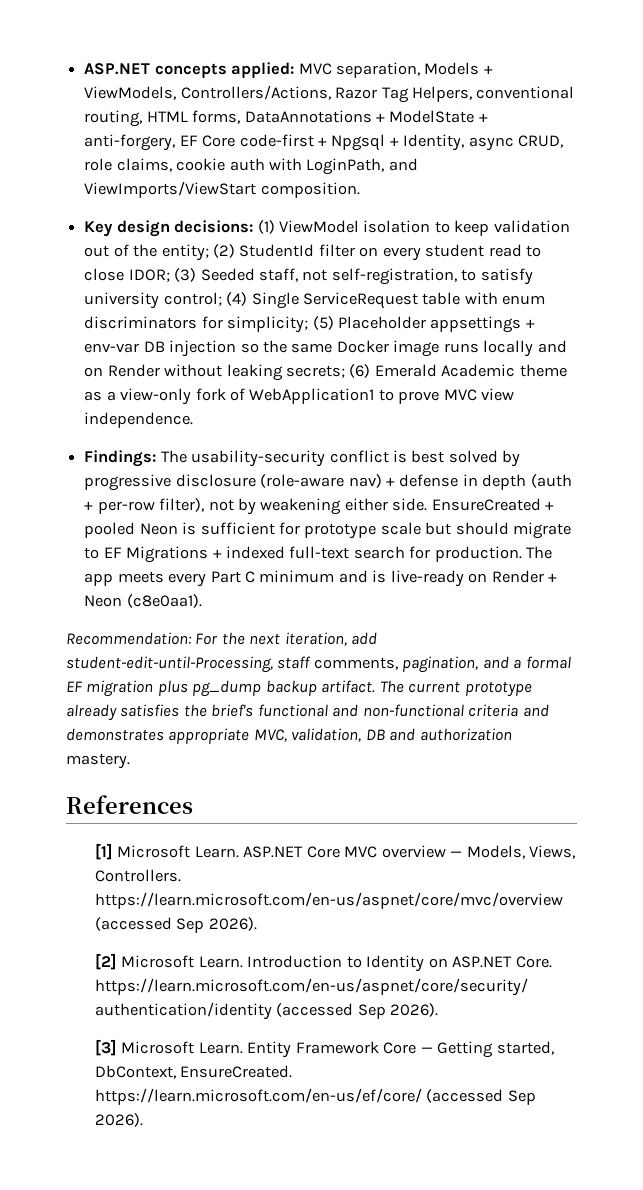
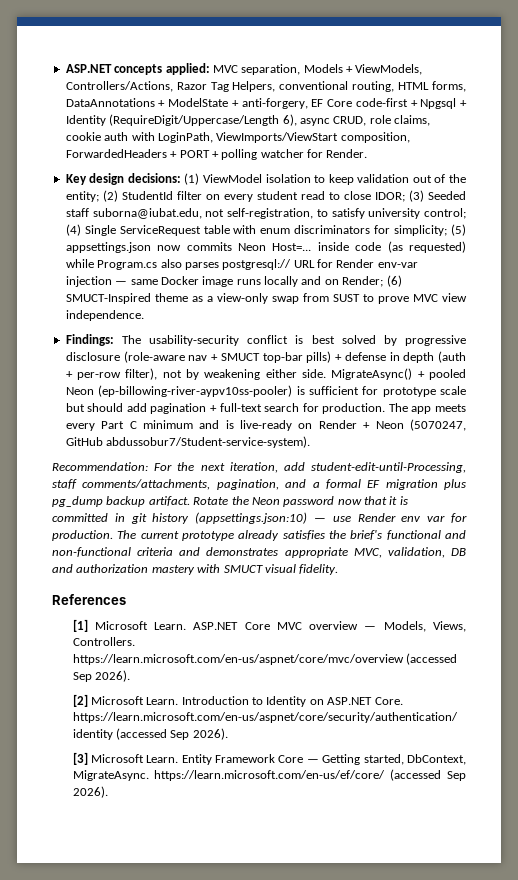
- ASP.NET concepts applied: MVC separation, Models + ViewModels, Controllers/Actions, Razor Tag Helpers, conventional routing, HTML forms, DataAnnotations + ModelState + anti-forgery, EF Core code-first + Npgsql + Identity, async CRUD, role claims, cookie auth with LoginPath, and ViewImports/ViewStart composition.
+ ASP.NET concepts applied: MVC separation, Models + ViewModels, Controllers/Actions, Razor Tag Helpers, conventional routing, HTML forms, DataAnnotations + ModelState + anti-forgery, EF Core code-first + Npgsql + Identity (RequireDigit/Uppercase/Length 6), async CRUD, role claims, cookie auth with LoginPath, ViewImports/ViewStart composition, ForwardedHeaders + PORT + polling watcher for Render.
- Key design decisions: (1) ViewModel isolation to keep validation out of the entity; (2) StudentId filter on every student read to close IDOR; (3) Seeded staff, not self-registration, to satisfy university control; (4) Single ServiceRequest table with enum discriminators for simplicity; (5) Placeholder appsettings + env-var DB injection so the same Docker image runs locally and on Render without leaking secrets; (6) Emerald Academic theme as a view-only fork of WebApplication1 to prove MVC view independence.
+ Key design decisions: (1) ViewModel isolation to keep validation out of the entity; (2) StudentId filter on every student read to close IDOR; (3) Seeded staff suborna@iubat.edu, not self-registration, to satisfy university control; (4) Single ServiceRequest table with enum discriminators for simplicity; (5) appsettings.json now commits Neon Host=... inside code (as requested) while Program.cs also parses postgresql:// URL for Render env-var injection — same Docker image runs locally and on Render; (6) SMUCT-Inspired theme as a view-only swap from SUST to prove MVC view independence.
- Findings: The usability-security conflict is best solved by progressive disclosure (role-aware nav) + defense in depth (auth + per-row filter), not by weakening either side.
+ Findings: The usability-security conflict is best solved by progressive disclosure (role-aware nav + SMUCT top-bar pills) + defense in depth (auth + per-row filter), not by weakening either side.
- EnsureCreated + pooled Neon is sufficient for prototype scale but should migrate to EF Migrations + indexed full-text search for production.
+ MigrateAsync() + pooled Neon (ep-billowing-river-aypv10ss-pooler) is sufficient for prototype scale but should add pagination + full-text search for production.
- The app meets every Part C minimum and is live-ready on Render + Neon (c8e0aa1).
+ The app meets every Part C minimum and is live-ready on Render + Neon (5070247, GitHub abdussobur7/Student-service-system).
- Recommendation: For the next iteration, add student-edit-until-Processing, staff comments, pagination, and a formal EF migration plus pg_dump backup artifact.
+ Recommendation: For the next iteration, add student-edit-until-Processing, staff comments/attachments, pagination, and a formal EF migration plus pg_dump backup artifact.
+ Rotate the Neon password now that it is committed in git history (appsettings.json:10) — use Render env var for production.
- The current prototype already satisfies the brief's functional and non-functional criteria and demonstrates appropriate MVC, validation, DB and authorization mastery.
+ The current prototype already satisfies the brief's functional and non-functional criteria and demonstrates appropriate MVC, validation, DB and authorization mastery with SMUCT visual fidelity.
- Entity Framework Core — Getting started, DbContext, EnsureCreated. https://learn.microsoft.com/en-us/ef/core/ (accessed Sep 2026).
+ Entity Framework Core — Getting started, DbContext, MigrateAsync. https://learn.microsoft.com/en-us/ef/core/ (accessed Sep 2026).

